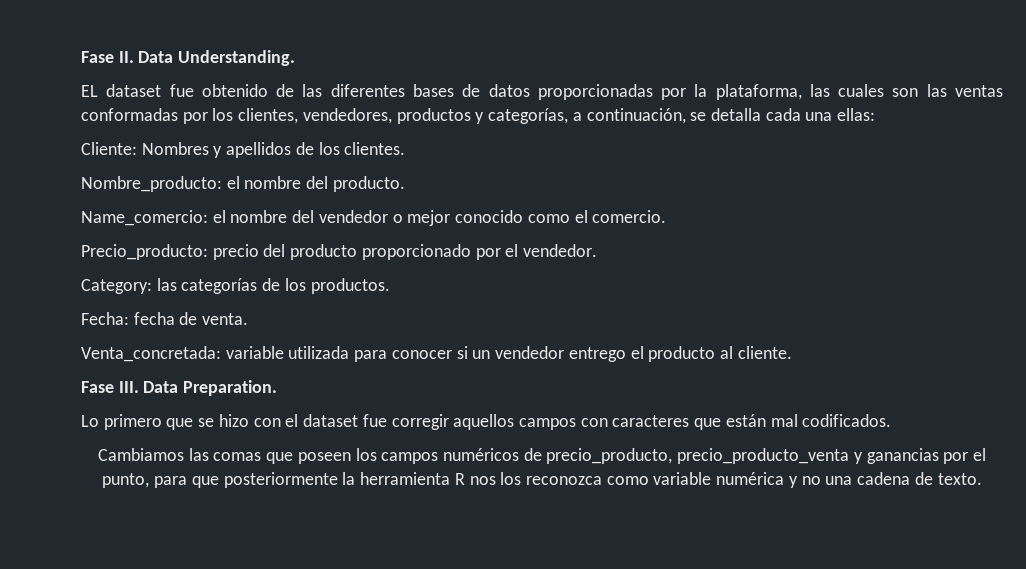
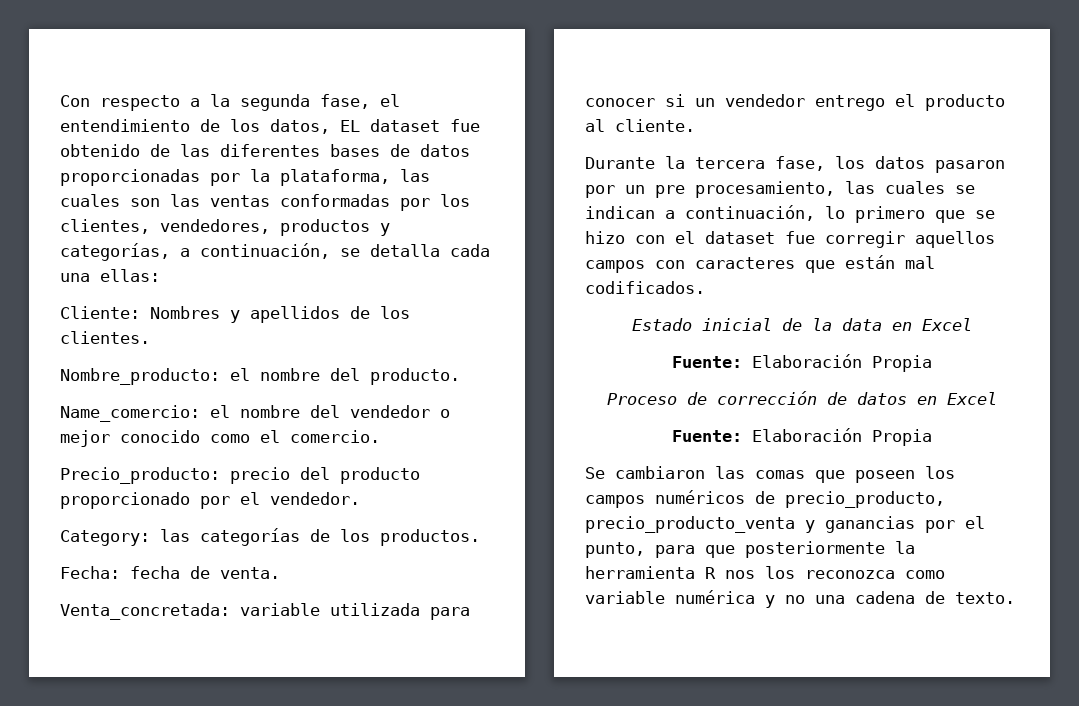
- Fase II. Data Understanding.
- EL dataset fue obtenido de las diferentes bases de datos proporcionadas por la plataforma, las cuales son las ventas conformadas por los clientes, vendedores, productos y categorías, a continuación, se detalla cada una ellas:
+ Con respecto a la segunda fase, el entendimiento de los datos, EL dataset fue obtenido de las diferentes bases de datos proporcionadas por la plataforma, las cuales son las ventas conformadas por los clientes, vendedores, productos y categorías, a continuación, se detalla cada una ellas:
- Fase III. Data Preparation.
- Lo primero que se hizo con el dataset fue corregir aquellos campos con caracteres que están mal codificados.
+ Durante la tercera fase, los datos pasaron por un pre procesamiento, las cuales se indican a continuación, lo primero que se hizo con el dataset fue corregir aquellos campos con caracteres que están mal codificados.
- Cambiamos las comas que poseen los campos numéricos de precio_producto, precio_producto_venta y ganancias por el punto, para que posteriormente la herramienta R nos los reconozca como variable numérica y no una cadena de texto.
+ Estado inicial de la data en Excel
+ Fuente: Elaboración Propia
+ Proceso de corrección de datos en Excel
+ Fuente: Elaboración Propia
+ Se cambiaron las comas que poseen los campos numéricos de precio_producto, precio_producto_venta y ganancias por el punto, para que posteriormente la herramienta R nos los reconozca como variable numérica y no una cadena de texto.

